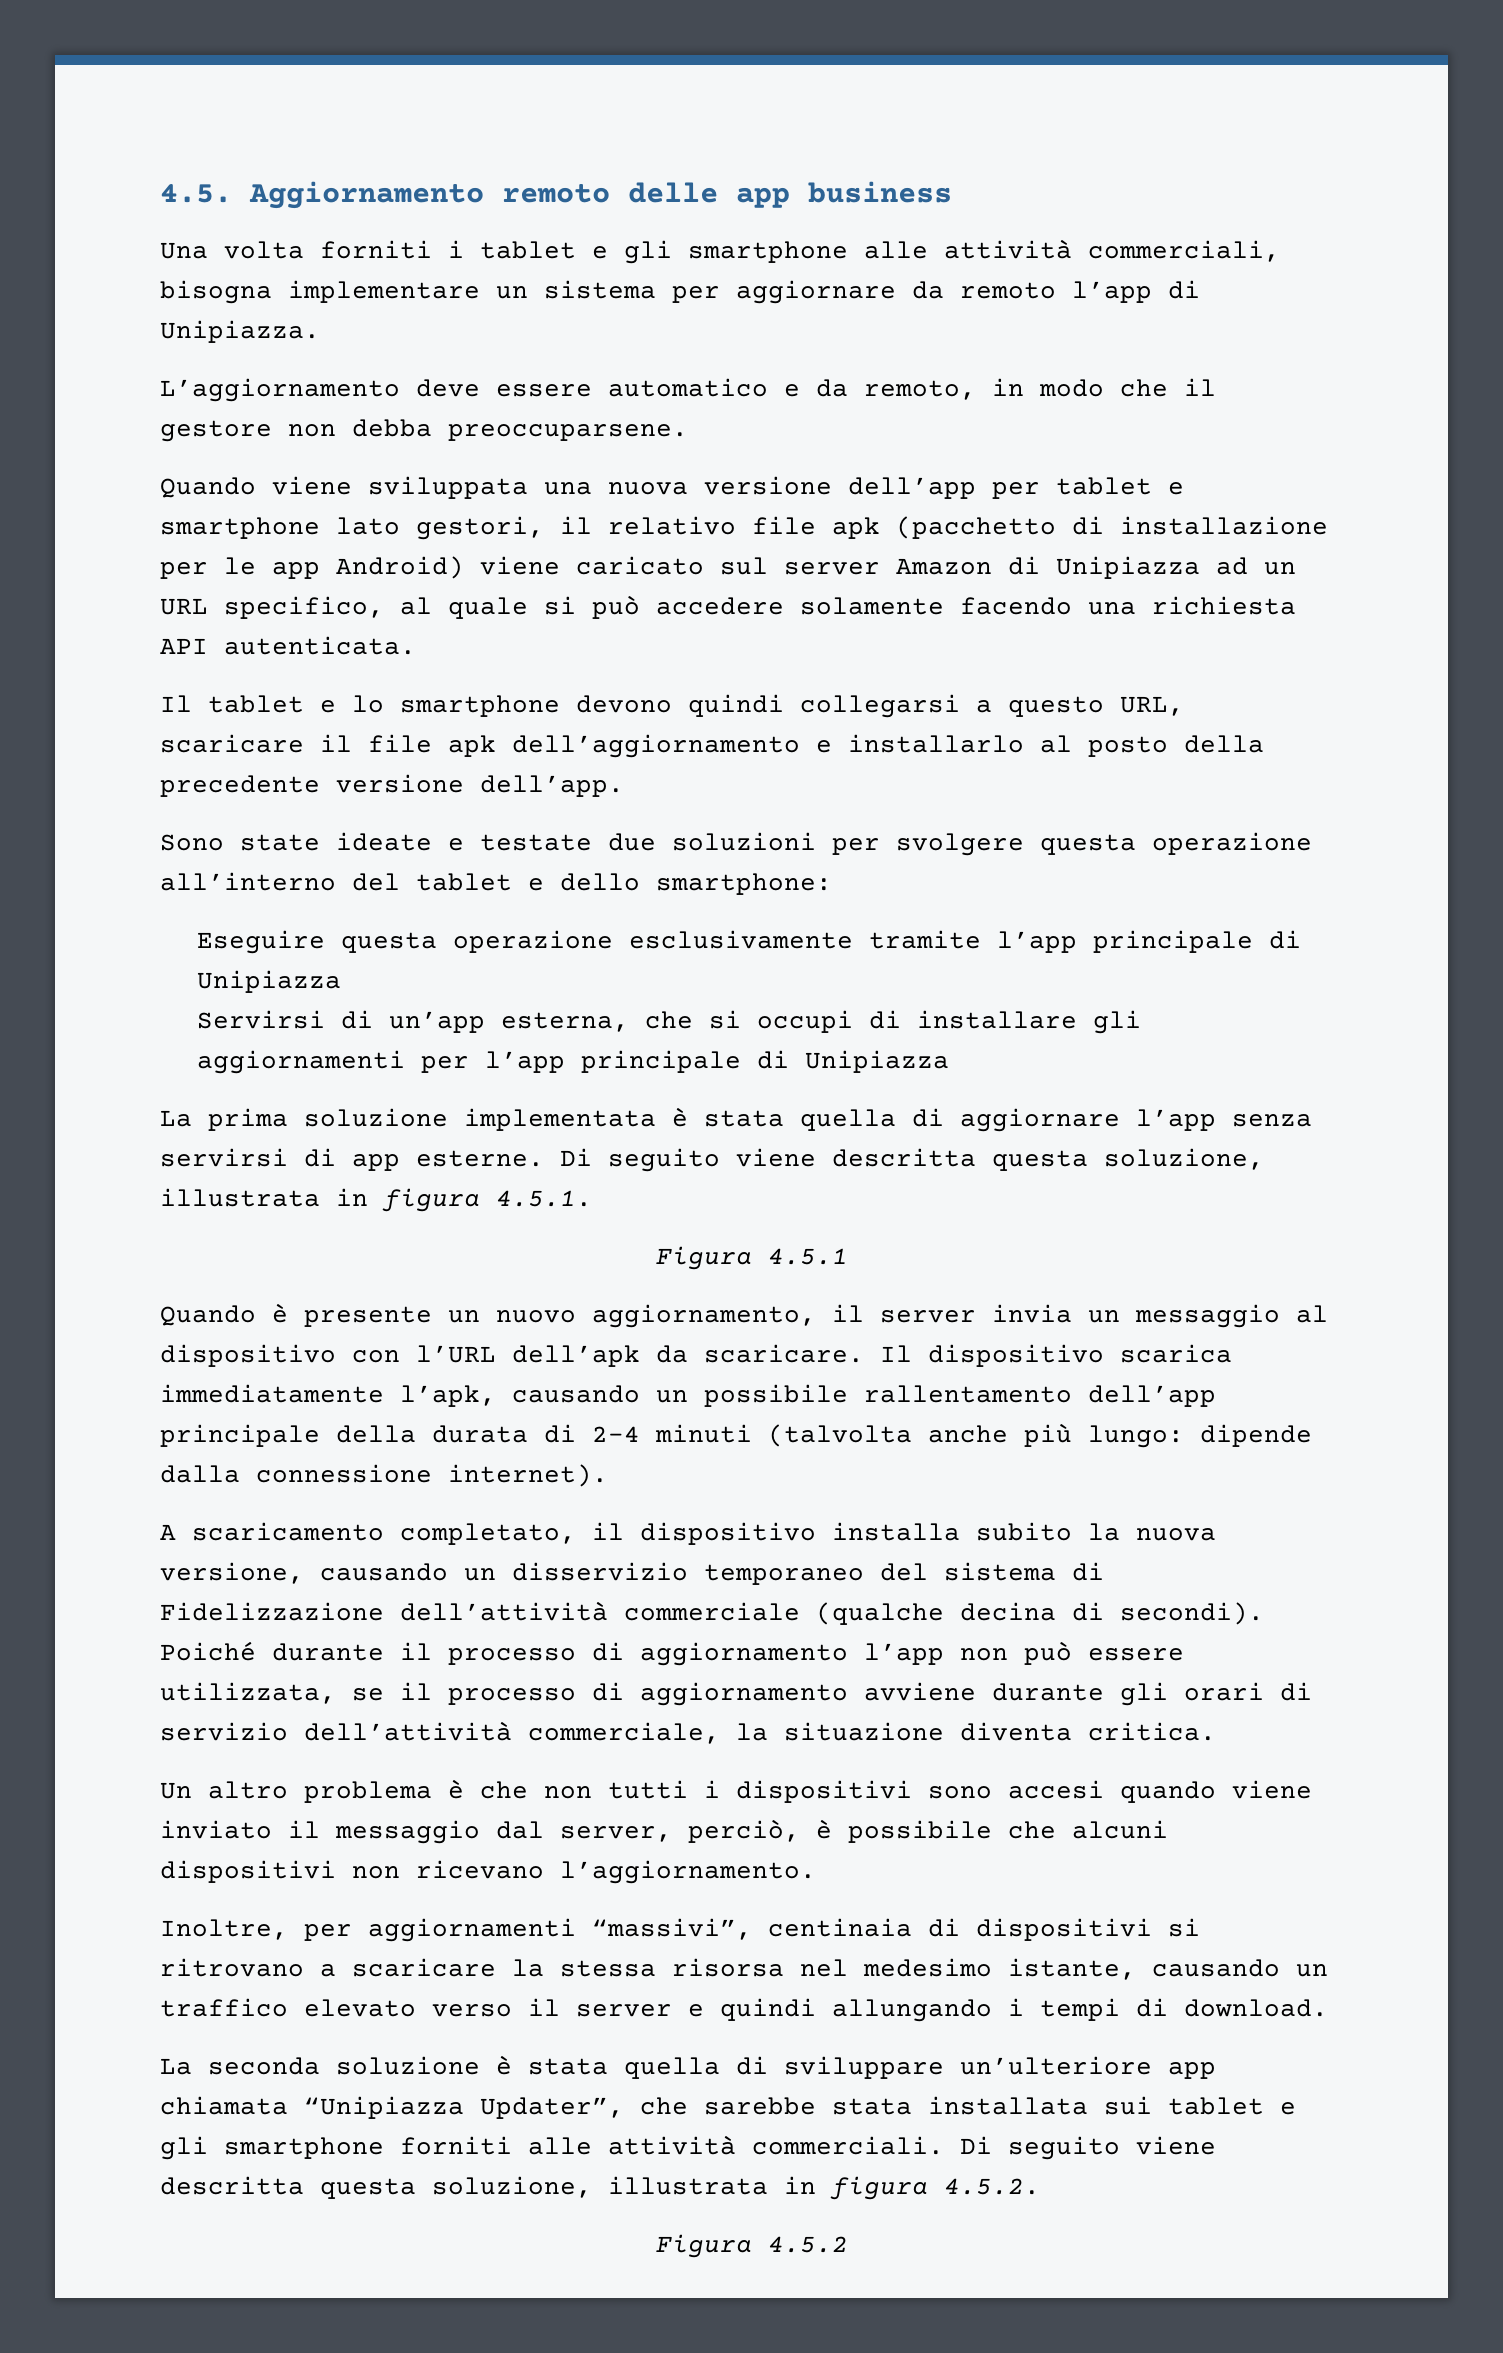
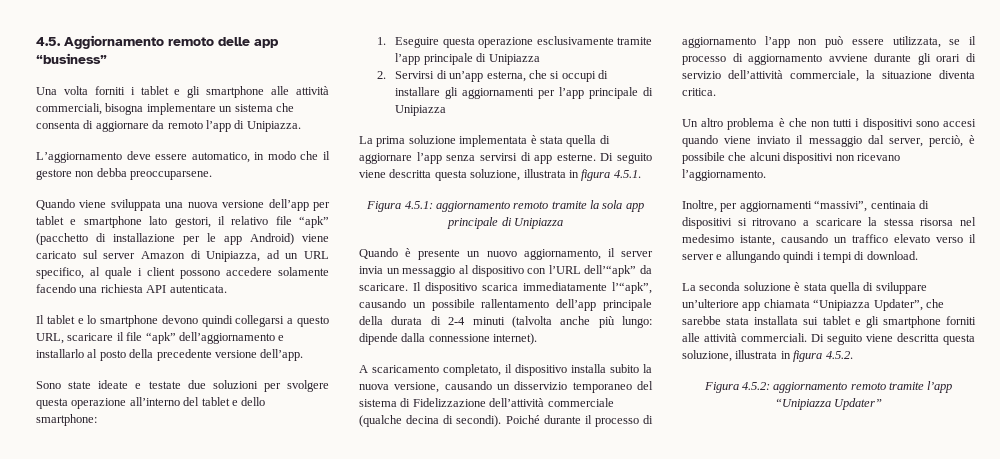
- 4.5. Aggiornamento remoto delle app business
+ 4.5. Aggiornamento remoto delle app “business”
- Una volta forniti i tablet e gli smartphone alle attività commerciali, bisogna implementare un sistema per aggiornare da remoto l’app di Unipiazza.
+ Una volta forniti i tablet e gli smartphone alle attività commerciali, bisogna implementare un sistema che consenta di aggiornare da remoto l’app di Unipiazza.
- L’aggiornamento deve essere automatico e da remoto, in modo che il gestore non debba preoccuparsene.
+ L’aggiornamento deve essere automatico, in modo che il gestore non debba preoccuparsene.
- Quando viene sviluppata una nuova versione dell’app per tablet e smartphone lato gestori, il relativo file apk (pacchetto di installazione per le app Android) viene caricato sul server Amazon di Unipiazza ad un URL specifico, al quale si può accedere solamente facendo una richiesta API autenticata.
+ Quando viene sviluppata una nuova versione dell’app per tablet e smartphone lato gestori, il relativo file “apk” (pacchetto di installazione per le app Android) viene caricato sul server Amazon di Unipiazza, ad un URL specifico, al quale i client possono accedere solamente facendo una richiesta API autenticata.
- Il tablet e lo smartphone devono quindi collegarsi a questo URL, scaricare il file apk dell’aggiornamento e installarlo al posto della precedente versione dell’app.
+ Il tablet e lo smartphone devono quindi collegarsi a questo URL, scaricare il file “apk” dell’aggiornamento e installarlo al posto della precedente versione dell’app.
- Eseguire questa operazione esclusivamente tramite l’app principale di Unipiazza
+ 1. Eseguire questa operazione esclusivamente tramite l’app principale di Unipiazza
- Servirsi di un’app esterna, che si occupi di installare gli aggiornamenti per l’app principale di Unipiazza
+ 2. Servirsi di un’app esterna, che si occupi di installare gli aggiornamenti per l’app principale di Unipiazza
- Figura 4.5.1
+ Figura 4.5.1: aggiornamento remoto tramite la sola app principale di Unipiazza
- Quando è presente un nuovo aggiornamento, il server invia un messaggio al dispositivo con l’URL dell’apk da scaricare.
+ Quando è presente un nuovo aggiornamento, il server invia un messaggio al dispositivo con l’URL dell’“apk” da scaricare.
- Il dispositivo scarica immediatamente l’apk, causando un possibile rallentamento dell’app principale della durata di 2-4 minuti (talvolta anche più lungo: dipende dalla connessione internet).
+ Il dispositivo scarica immediatamente l’“apk”, causando un possibile rallentamento dell’app principale della durata di 2-4 minuti (talvolta anche più lungo: dipende dalla connessione internet).
- Inoltre, per aggiornamenti “massivi”, centinaia di dispositivi si ritrovano a scaricare la stessa risorsa nel medesimo istante, causando un traffico elevato verso il server e quindi allungando i tempi di download.
+ Inoltre, per aggiornamenti “massivi”, centinaia di dispositivi si ritrovano a scaricare la stessa risorsa nel medesimo istante, causando un traffico elevato verso il server e allungando quindi i tempi di download.
- Figura 4.5.2
+ Figura 4.5.2: aggiornamento remoto tramite l’app “Unipiazza Updater”

